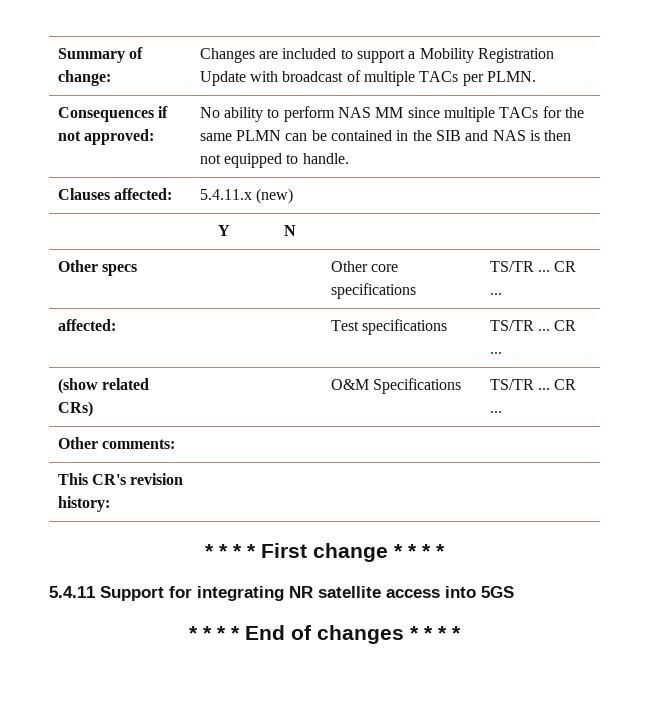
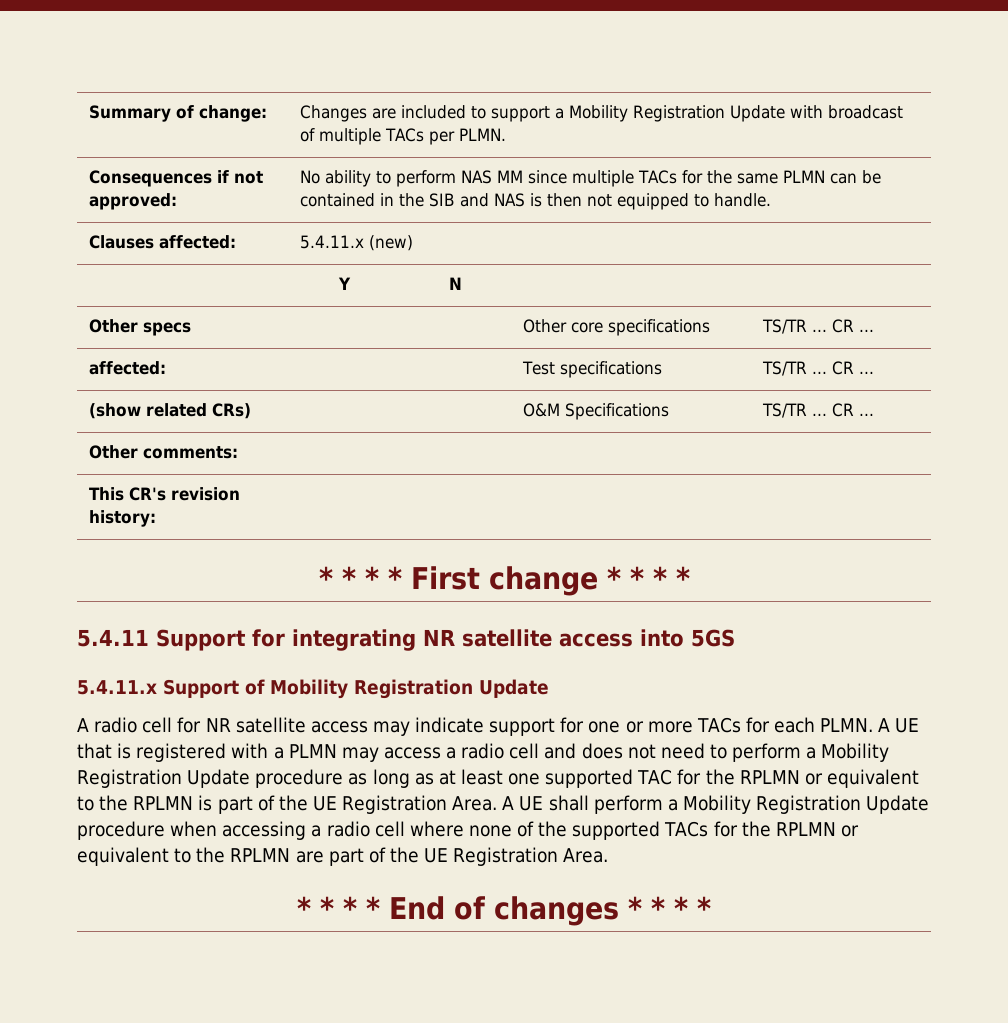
+ 5.4.11.x Support of Mobility Registration Update
+ A radio cell for NR satellite access may indicate support for one or more TACs for each PLMN. A UE that is registered with a PLMN may access a radio cell and does not need to perform a Mobility Registration Update procedure as long as at least one supported TAC for the RPLMN or equivalent to the RPLMN is part of the UE Registration Area. A UE shall perform a Mobility Registration Update procedure when accessing a radio cell where none of the supported TACs for the RPLMN or equivalent to the RPLMN are part of the UE Registration Area.

